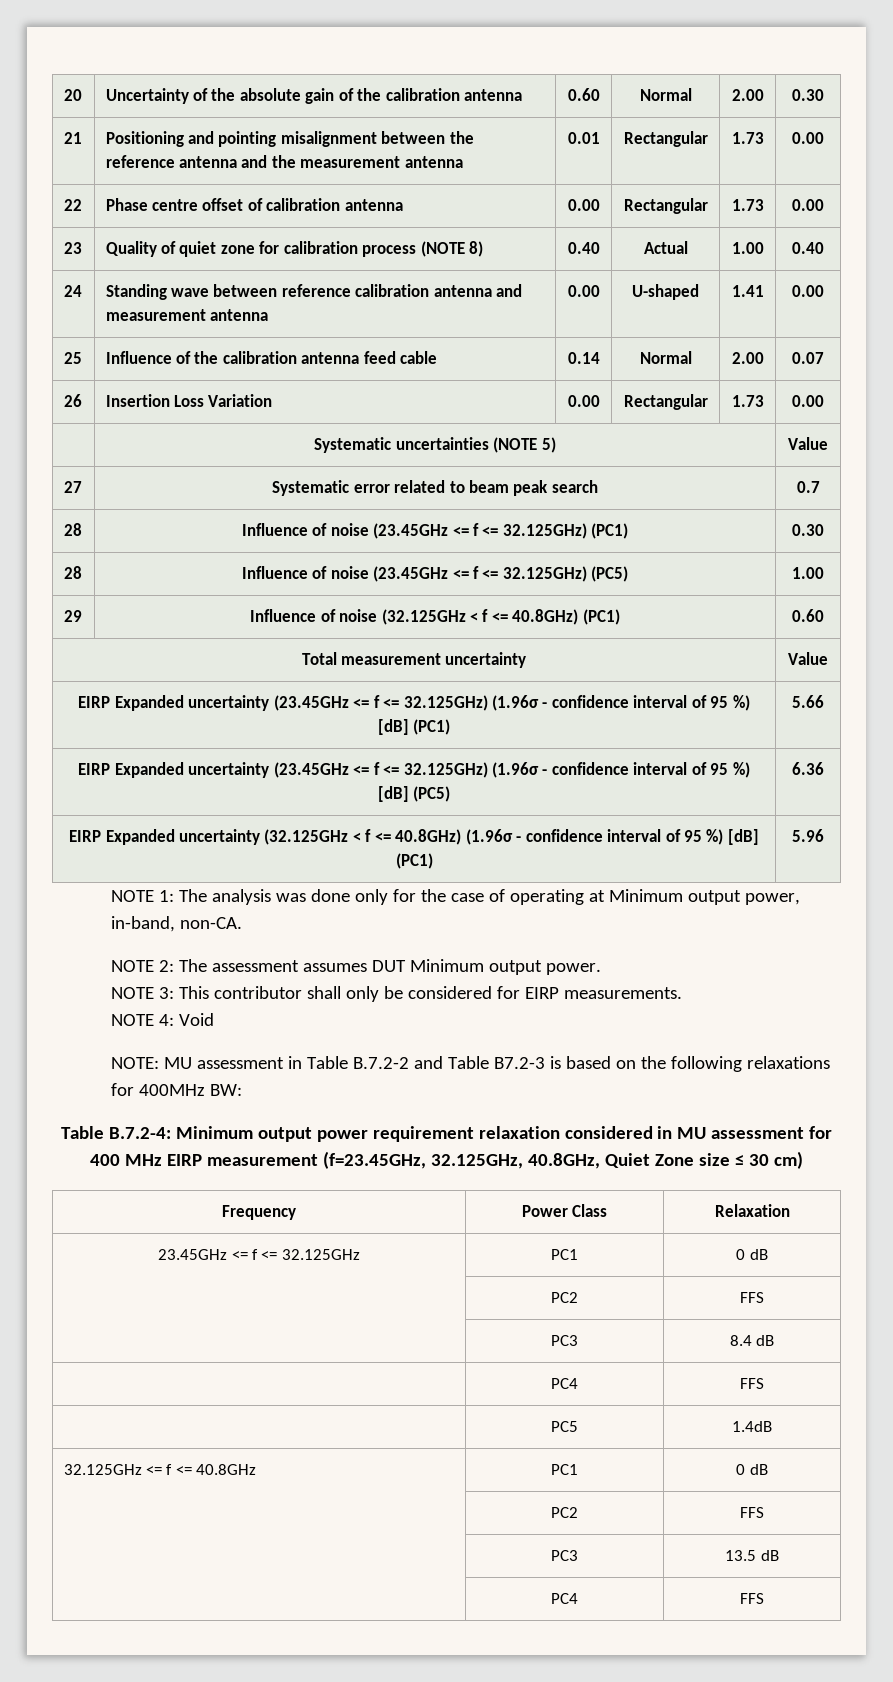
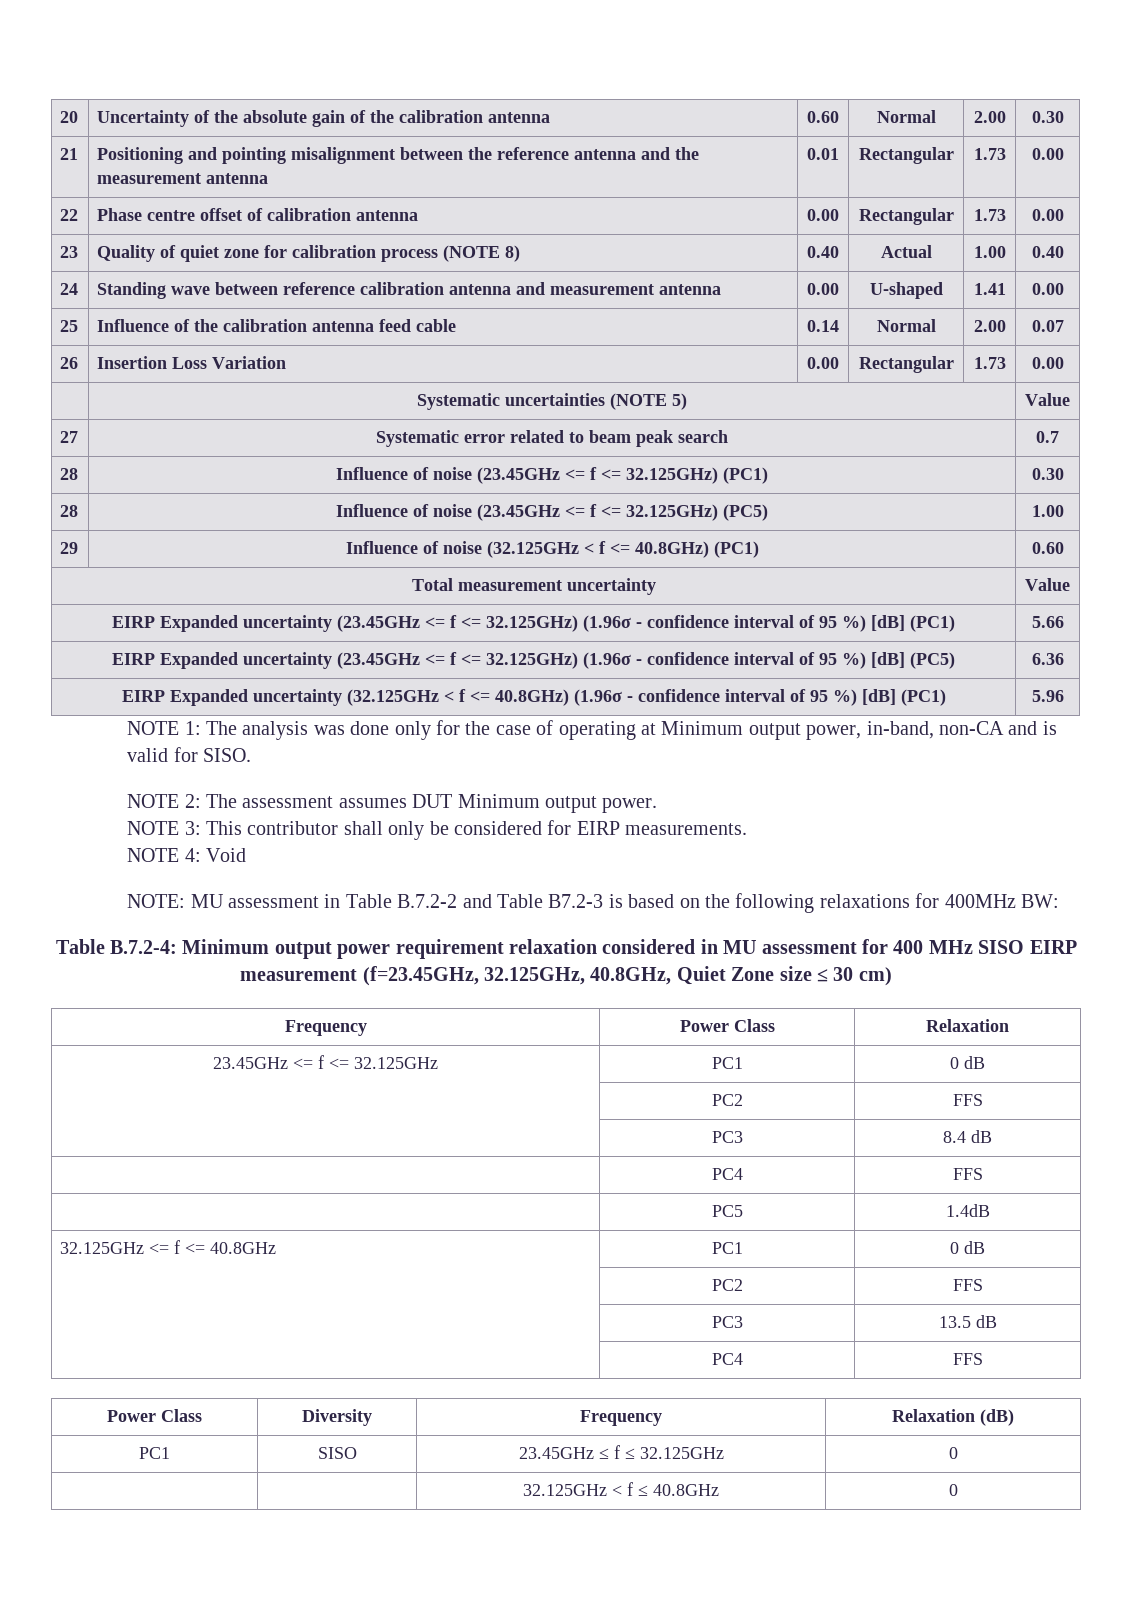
- NOTE 1: The analysis was done only for the case of operating at Minimum output power, in-band, non-CA.
+ NOTE 1: The analysis was done only for the case of operating at Minimum output power, in-band, non-CA and is valid for SISO.
- Table B.7.2-4: Minimum output power requirement relaxation considered in MU assessment for 400 MHz EIRP measurement (f=23.45GHz, 32.125GHz, 40.8GHz, Quiet Zone size ≤ 30 cm)
+ Table B.7.2-4: Minimum output power requirement relaxation considered in MU assessment for 400 MHz SISO EIRP measurement (f=23.45GHz, 32.125GHz, 40.8GHz, Quiet Zone size ≤ 30 cm)
+ Power Class | Diversity | Frequency | Relaxation (dB)
+ PC1 | SISO | 23.45GHz ≤ f ≤ 32.125GHz | 0
+ | | 32.125GHz < f ≤ 40.8GHz | 0

